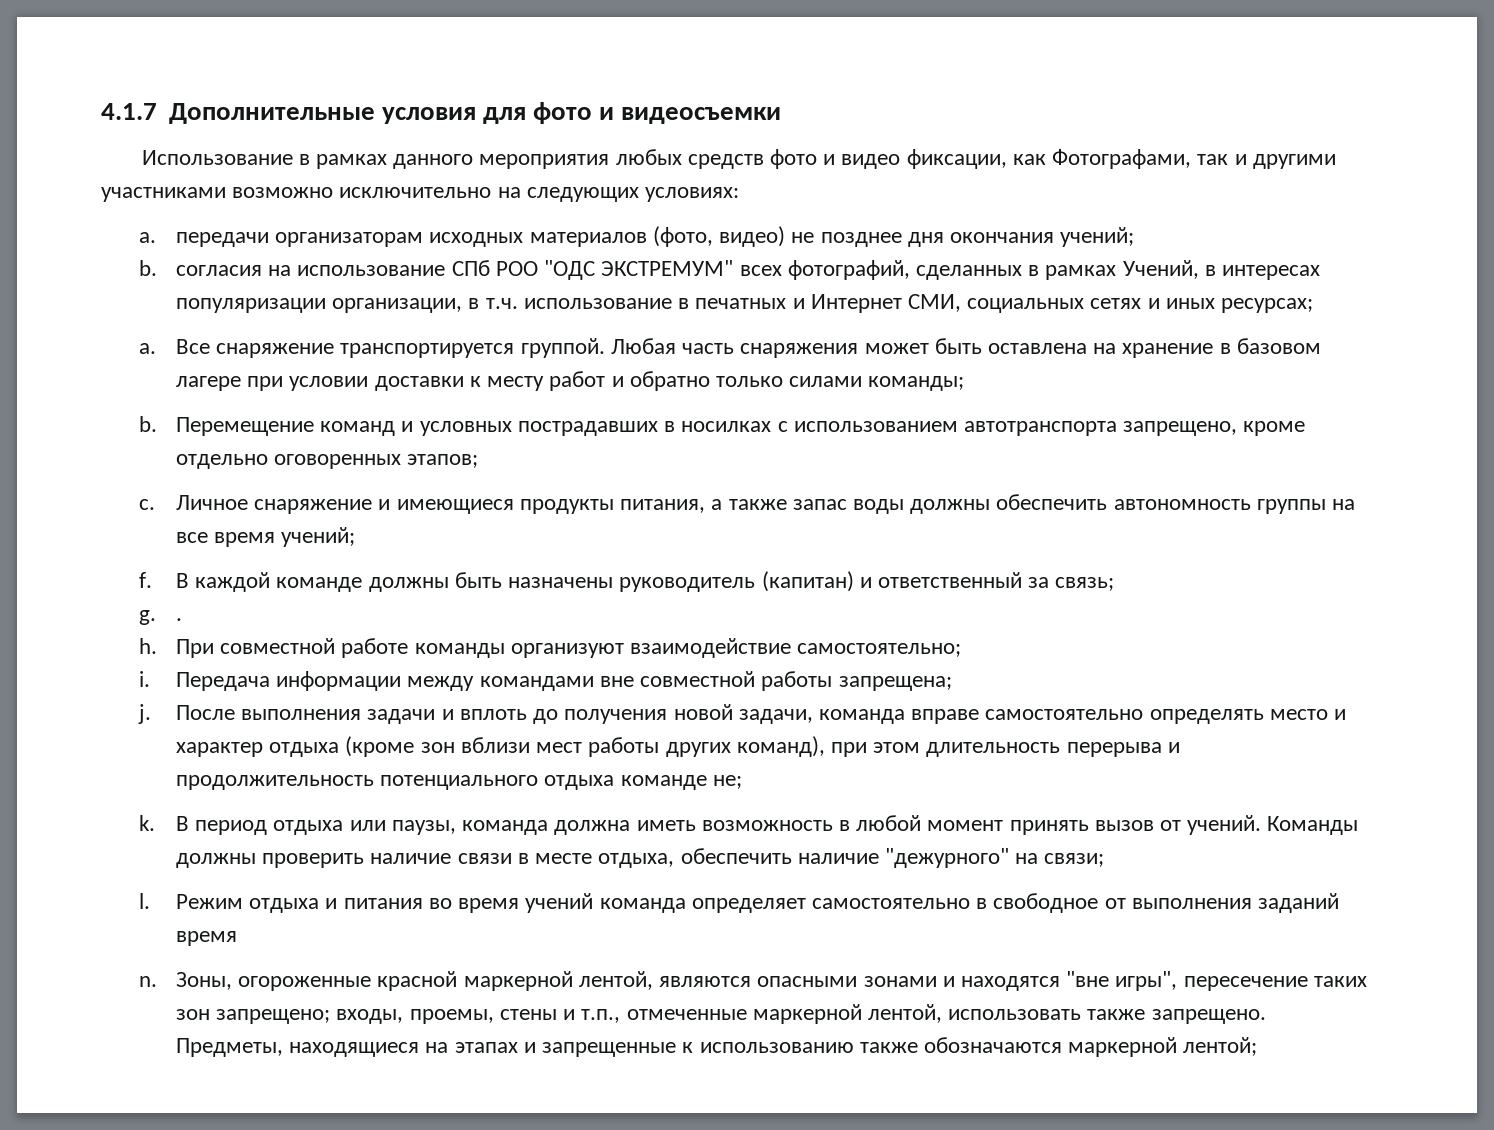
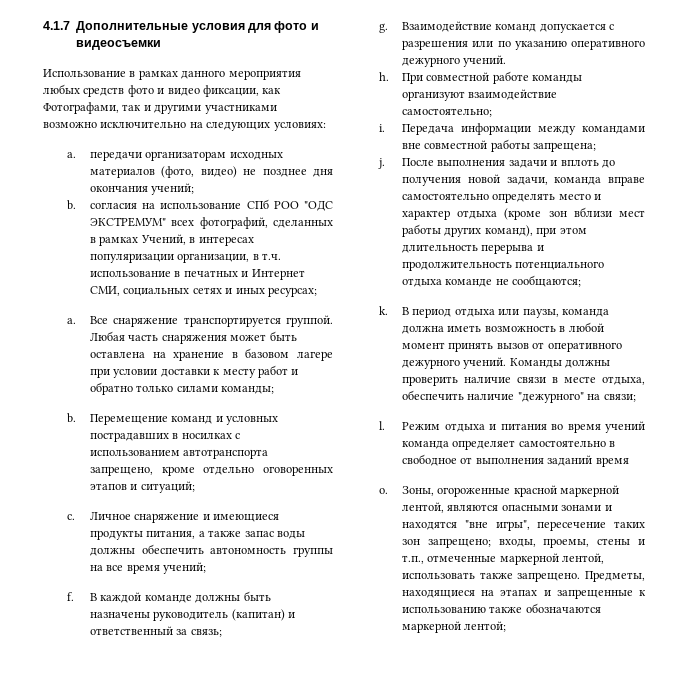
- Перемещение команд и условных пострадавших в носилках с использованием автотранспорта запрещено, кроме отдельно оговоренных этапов;
+ Перемещение команд и условных пострадавших в носилках с использованием автотранспорта запрещено, кроме отдельно оговоренных этапов и ситуаций;
- g. .
+ g. Взаимодействие команд допускается с разрешения или по указанию оперативного дежурного учений.
- После выполнения задачи и вплоть до получения новой задачи, команда вправе самостоятельно определять место и характер отдыха (кроме зон вблизи мест работы других команд), при этом длительность перерыва и продолжительность потенциального отдыха команде не;
+ После выполнения задачи и вплоть до получения новой задачи, команда вправе самостоятельно определять место и характер отдыха (кроме зон вблизи мест работы других команд), при этом длительность перерыва и продолжительность потенциального отдыха команде не сообщаются;
- В период отдыха или паузы, команда должна иметь возможность в любой момент принять вызов от учений.
+ В период отдыха или паузы, команда должна иметь возможность в любой момент принять вызов от оперативного дежурного учений.
- n.
+ o.

